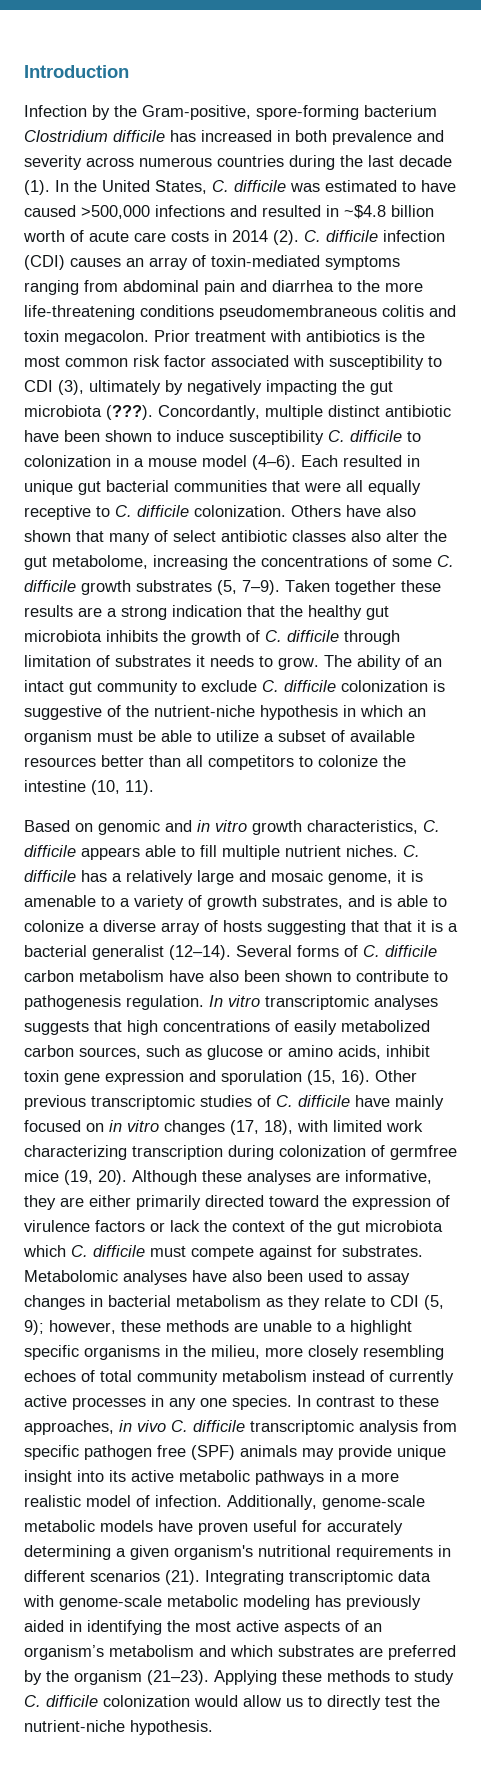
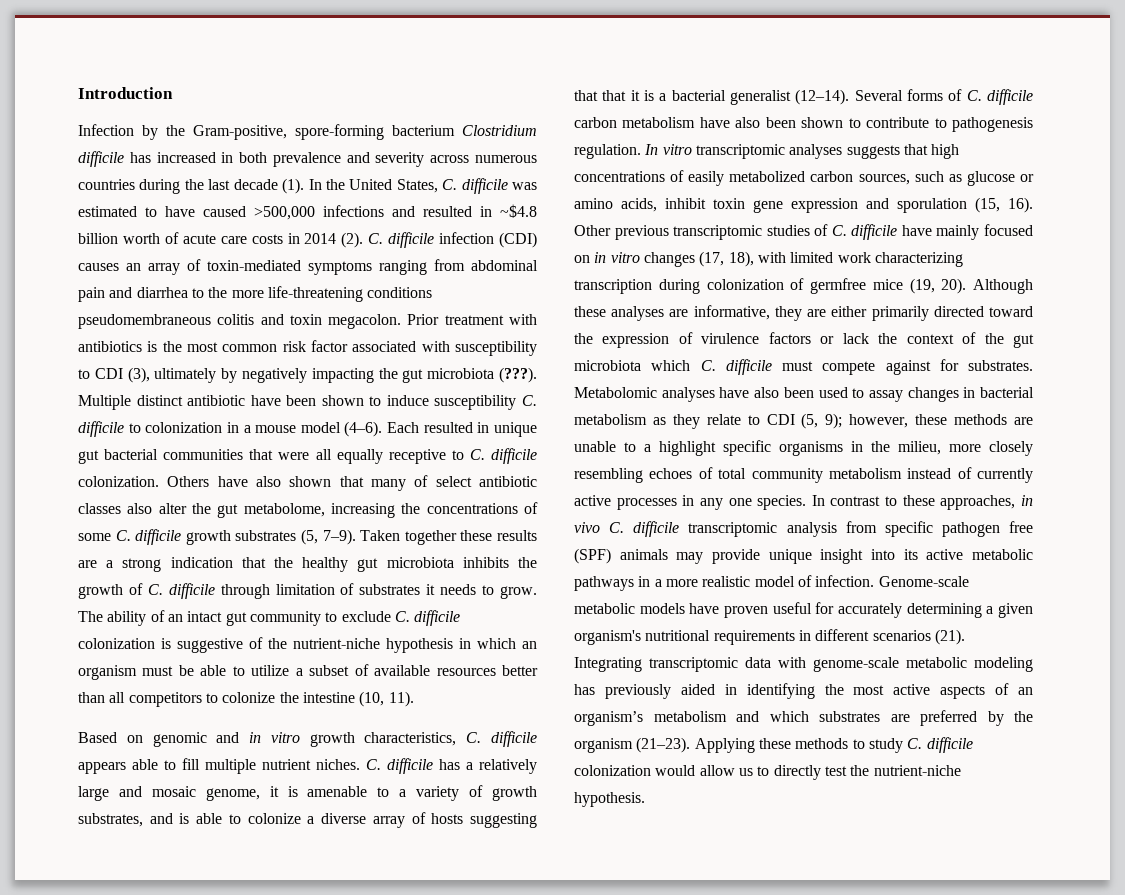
- Concordantly, multiple distinct antibiotic have been shown to induce susceptibility C. difficile to colonization in a mouse model (4–6).
+ Multiple distinct antibiotic have been shown to induce susceptibility C. difficile to colonization in a mouse model (4–6).
- Additionally, genome-scale metabolic models have proven useful for accurately determining a given organism's nutritional requirements in different scenarios (21).
+ Genome-scale metabolic models have proven useful for accurately determining a given organism's nutritional requirements in different scenarios (21).

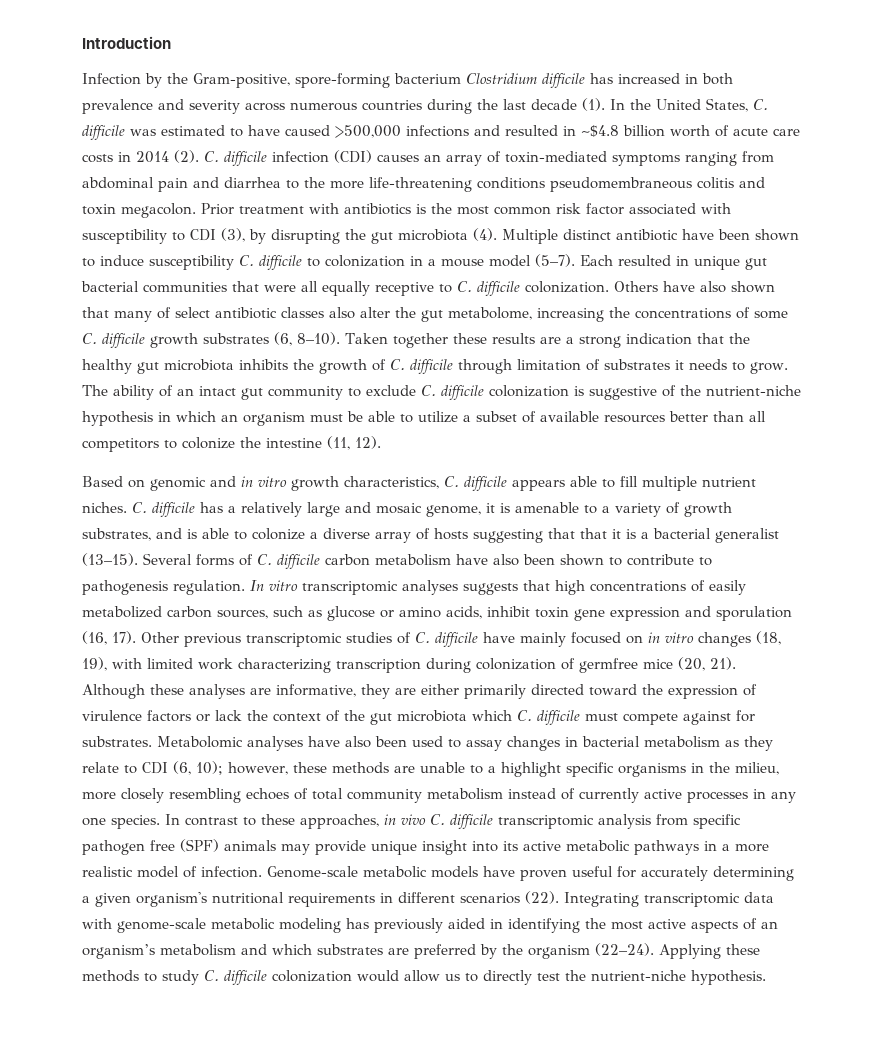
- Prior treatment with antibiotics is the most common risk factor associated with susceptibility to CDI (3), ultimately by negatively impacting the gut microbiota (???).
+ Prior treatment with antibiotics is the most common risk factor associated with susceptibility to CDI (3), by disrupting the gut microbiota (4).
- Multiple distinct antibiotic have been shown to induce susceptibility C. difficile to colonization in a mouse model (4–6).
+ Multiple distinct antibiotic have been shown to induce susceptibility C. difficile to colonization in a mouse model (5–7).
- Others have also shown that many of select antibiotic classes also alter the gut metabolome, increasing the concentrations of some C. difficile growth substrates (5, 7–9).
+ Others have also shown that many of select antibiotic classes also alter the gut metabolome, increasing the concentrations of some C. difficile growth substrates (6, 8–10).
- The ability of an intact gut community to exclude C. difficile colonization is suggestive of the nutrient-niche hypothesis in which an organism must be able to utilize a subset of available resources better than all competitors to colonize the intestine (10, 11).
+ The ability of an intact gut community to exclude C. difficile colonization is suggestive of the nutrient-niche hypothesis in which an organism must be able to utilize a subset of available resources better than all competitors to colonize the intestine (11, 12).
- C. difficile has a relatively large and mosaic genome, it is amenable to a variety of growth substrates, and is able to colonize a diverse array of hosts suggesting that that it is a bacterial generalist (12–14).
+ C. difficile has a relatively large and mosaic genome, it is amenable to a variety of growth substrates, and is able to colonize a diverse array of hosts suggesting that that it is a bacterial generalist (13–15).
- In vitro transcriptomic analyses suggests that high concentrations of easily metabolized carbon sources, such as glucose or amino acids, inhibit toxin gene expression and sporulation (15, 16).
+ In vitro transcriptomic analyses suggests that high concentrations of easily metabolized carbon sources, such as glucose or amino acids, inhibit toxin gene expression and sporulation (16, 17).
- Other previous transcriptomic studies of C. difficile have mainly focused on in vitro changes (17, 18), with limited work characterizing transcription during colonization of germfree mice (19, 20).
+ Other previous transcriptomic studies of C. difficile have mainly focused on in vitro changes (18, 19), with limited work characterizing transcription during colonization of germfree mice (20, 21).
- Metabolomic analyses have also been used to assay changes in bacterial metabolism as they relate to CDI (5, 9); however, these methods are unable to a highlight specific organisms in the milieu, more closely resembling echoes of total community metabolism instead of currently active processes in any one species.
+ Metabolomic analyses have also been used to assay changes in bacterial metabolism as they relate to CDI (6, 10); however, these methods are unable to a highlight specific organisms in the milieu, more closely resembling echoes of total community metabolism instead of currently active processes in any one species.
- Genome-scale metabolic models have proven useful for accurately determining a given organism's nutritional requirements in different scenarios (21).
+ Genome-scale metabolic models have proven useful for accurately determining a given organism's nutritional requirements in different scenarios (22).
- Integrating transcriptomic data with genome-scale metabolic modeling has previously aided in identifying the most active aspects of an organism’s metabolism and which substrates are preferred by the organism (21–23).
+ Integrating transcriptomic data with genome-scale metabolic modeling has previously aided in identifying the most active aspects of an organism’s metabolism and which substrates are preferred by the organism (22–24).

